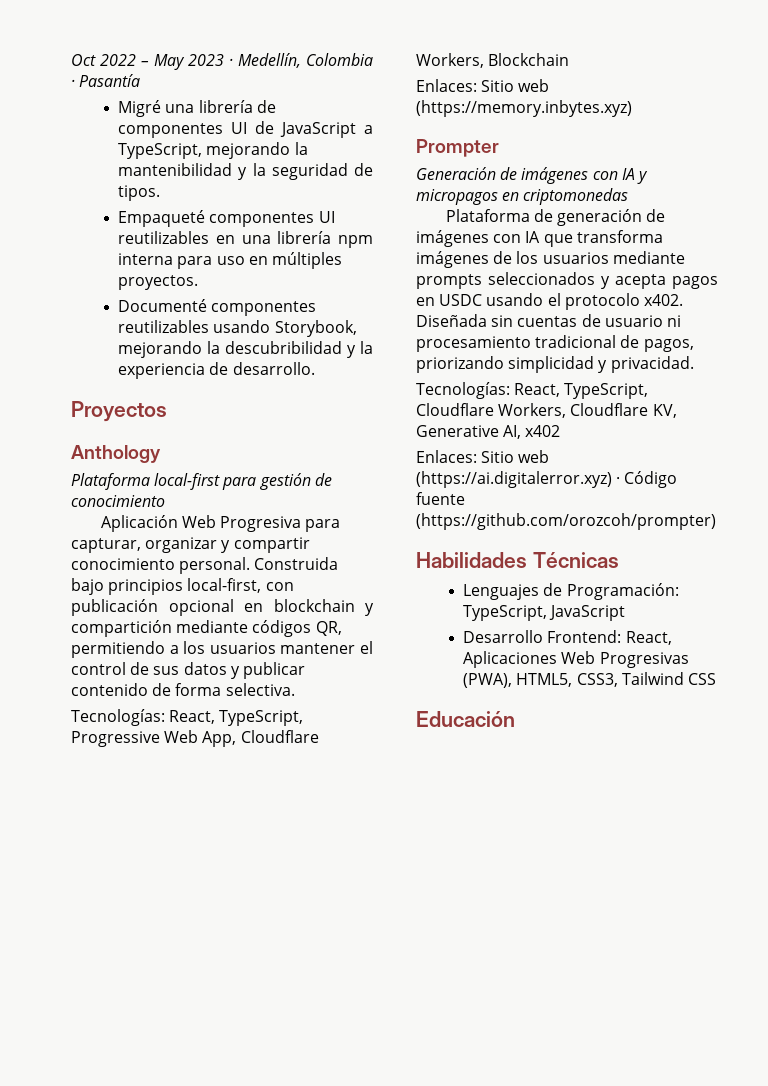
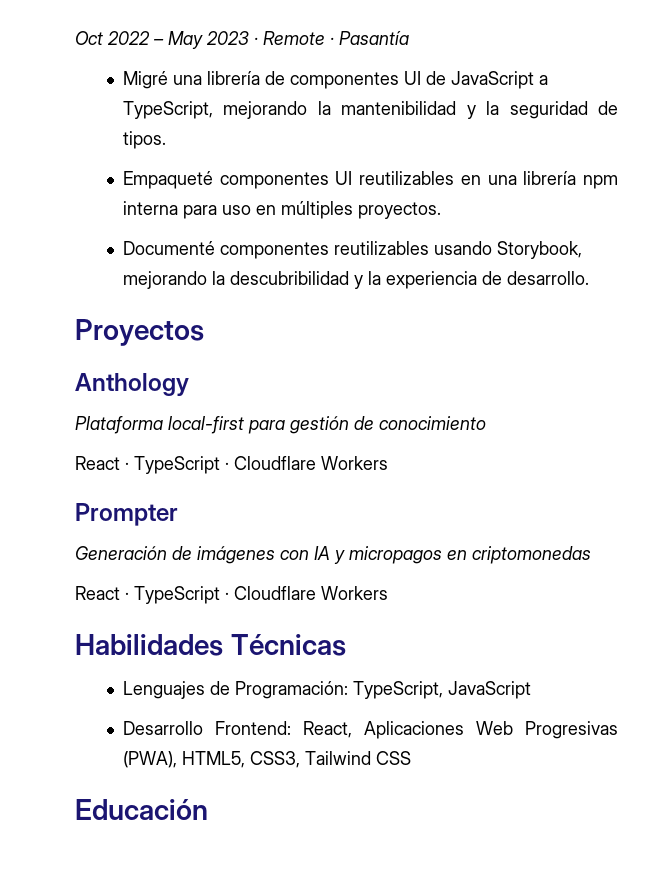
- Oct 2022 – May 2023 · Medellín, Colombia · Pasantía
+ Oct 2022 – May 2023 · Remote · Pasantía
  Plataforma local-first para gestión de conocimiento
- Aplicación Web Progresiva para capturar, organizar y compartir conocimiento personal. Construida bajo principios local-first, con publicación opcional en blockchain y compartición mediante códigos QR, permitiendo a los usuarios mantener el control de sus datos y publicar contenido de forma selectiva.
- Tecnologías: React, TypeScript, Progressive Web App, Cloudflare Workers, Blockchain
- Enlaces: Sitio web (https://memory.inbytes.xyz)
+ React · TypeScript · Cloudflare Workers
  Generación de imágenes con IA y micropagos en criptomonedas
- Plataforma de generación de imágenes con IA que transforma imágenes de los usuarios mediante prompts seleccionados y acepta pagos en USDC usando el protocolo x402. Diseñada sin cuentas de usuario ni procesamiento tradicional de pagos, priorizando simplicidad y privacidad.
- Tecnologías: React, TypeScript, Cloudflare Workers, Cloudflare KV, Generative AI, x402
- Enlaces: Sitio web (https://ai.digitalerror.xyz) · Código fuente (https://github.com/orozcoh/prompter)
+ React · TypeScript · Cloudflare Workers

